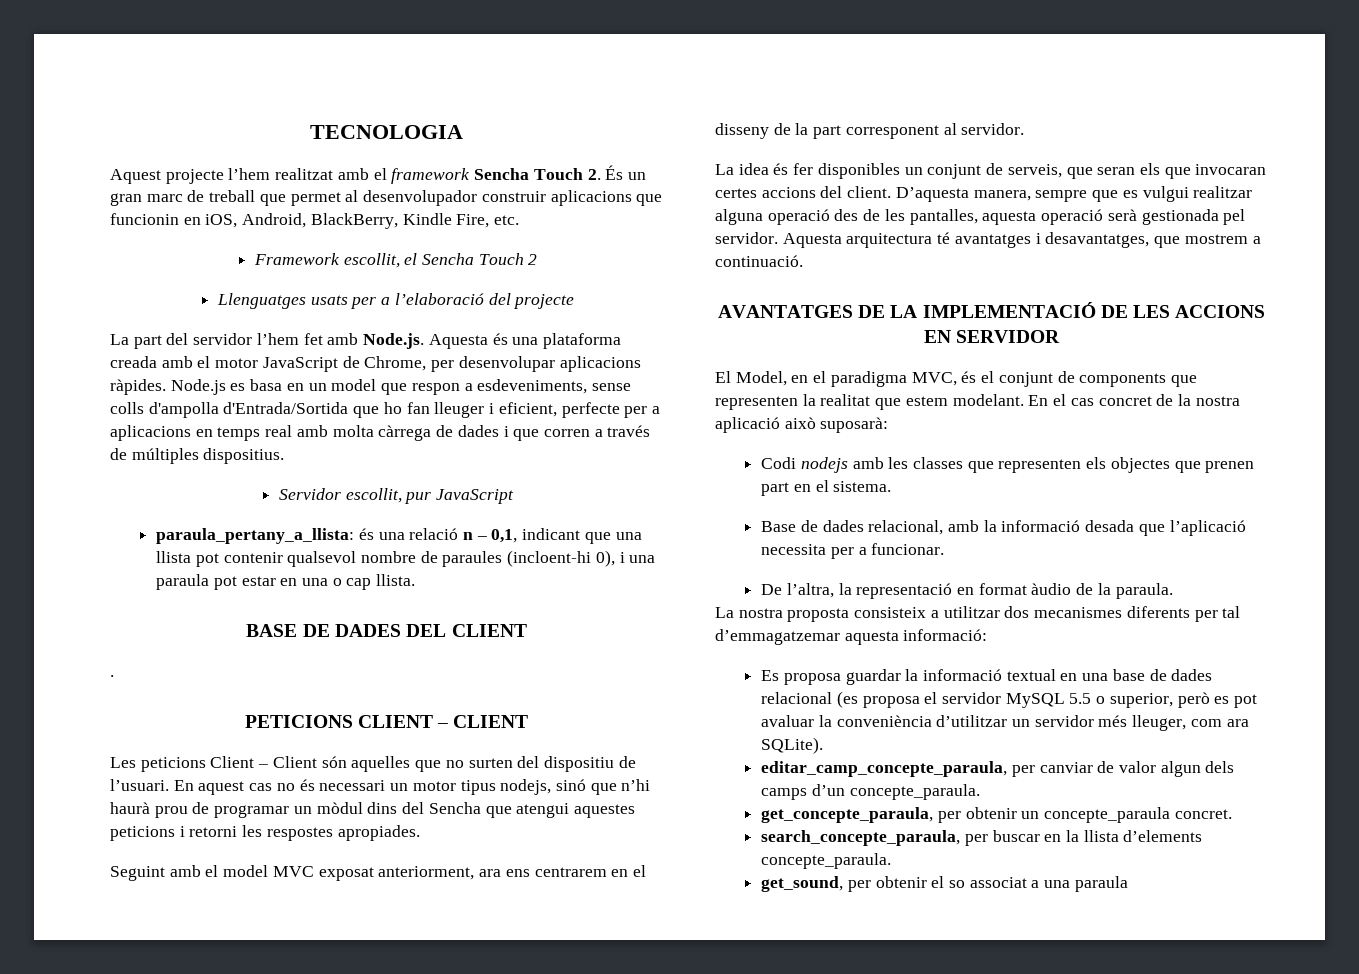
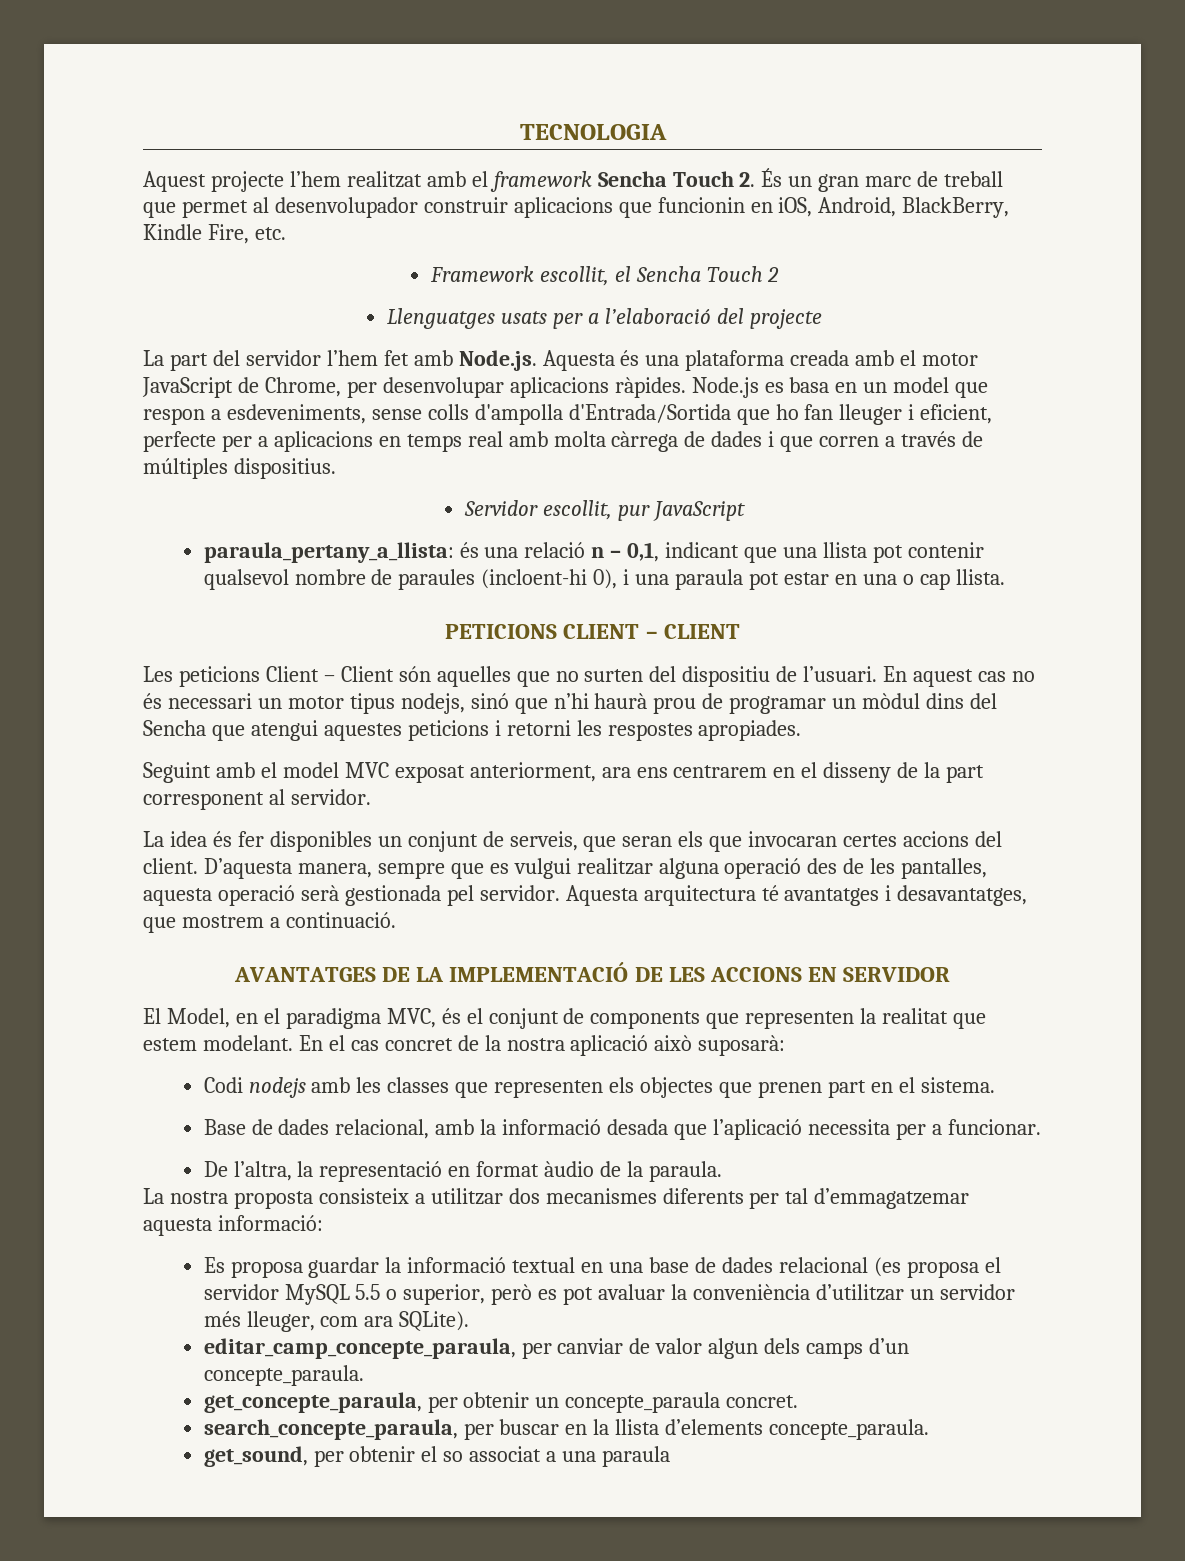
- BASE DE DADES DEL CLIENT
- .

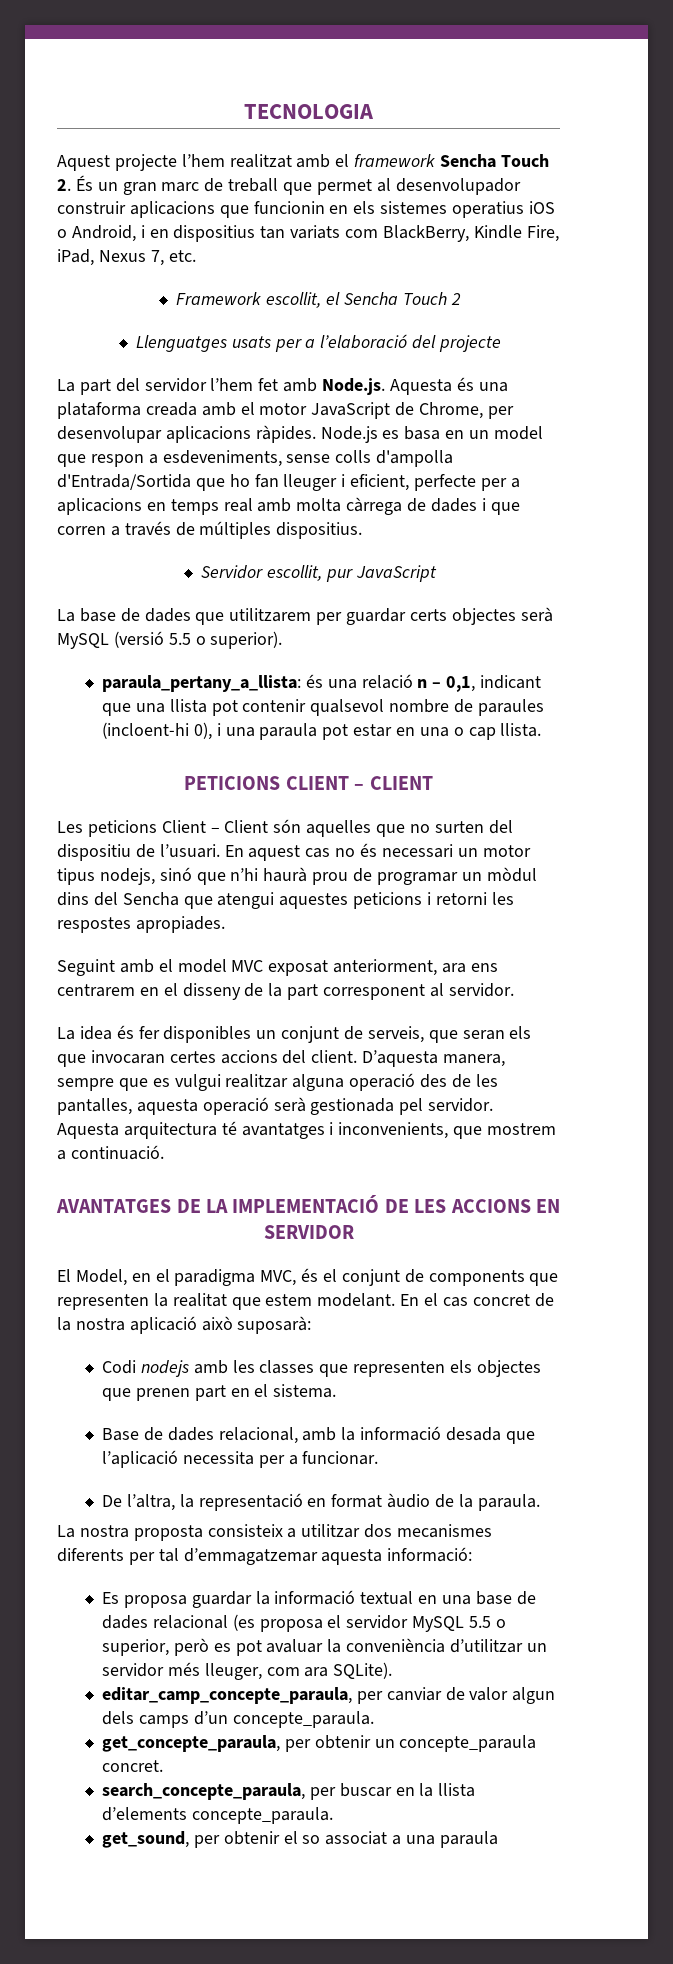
- Aquest projecte l’hem realitzat amb el framework Sencha Touch 2. És un gran marc de treball que permet al desenvolupador construir aplicacions que funcionin en iOS, Android, BlackBerry, Kindle Fire, etc.
+ Aquest projecte l’hem realitzat amb el framework Sencha Touch 2. És un gran marc de treball que permet al desenvolupador construir aplicacions que funcionin en els sistemes operatius iOS o Android, i en dispositius tan variats com BlackBerry, Kindle Fire, iPad, Nexus 7, etc.
+ La base de dades que utilitzarem per guardar certs objectes serà MySQL (versió 5.5 o superior).
- Aquesta arquitectura té avantatges i desavantatges, que mostrem a continuació.
+ Aquesta arquitectura té avantatges i inconvenients, que mostrem a continuació.

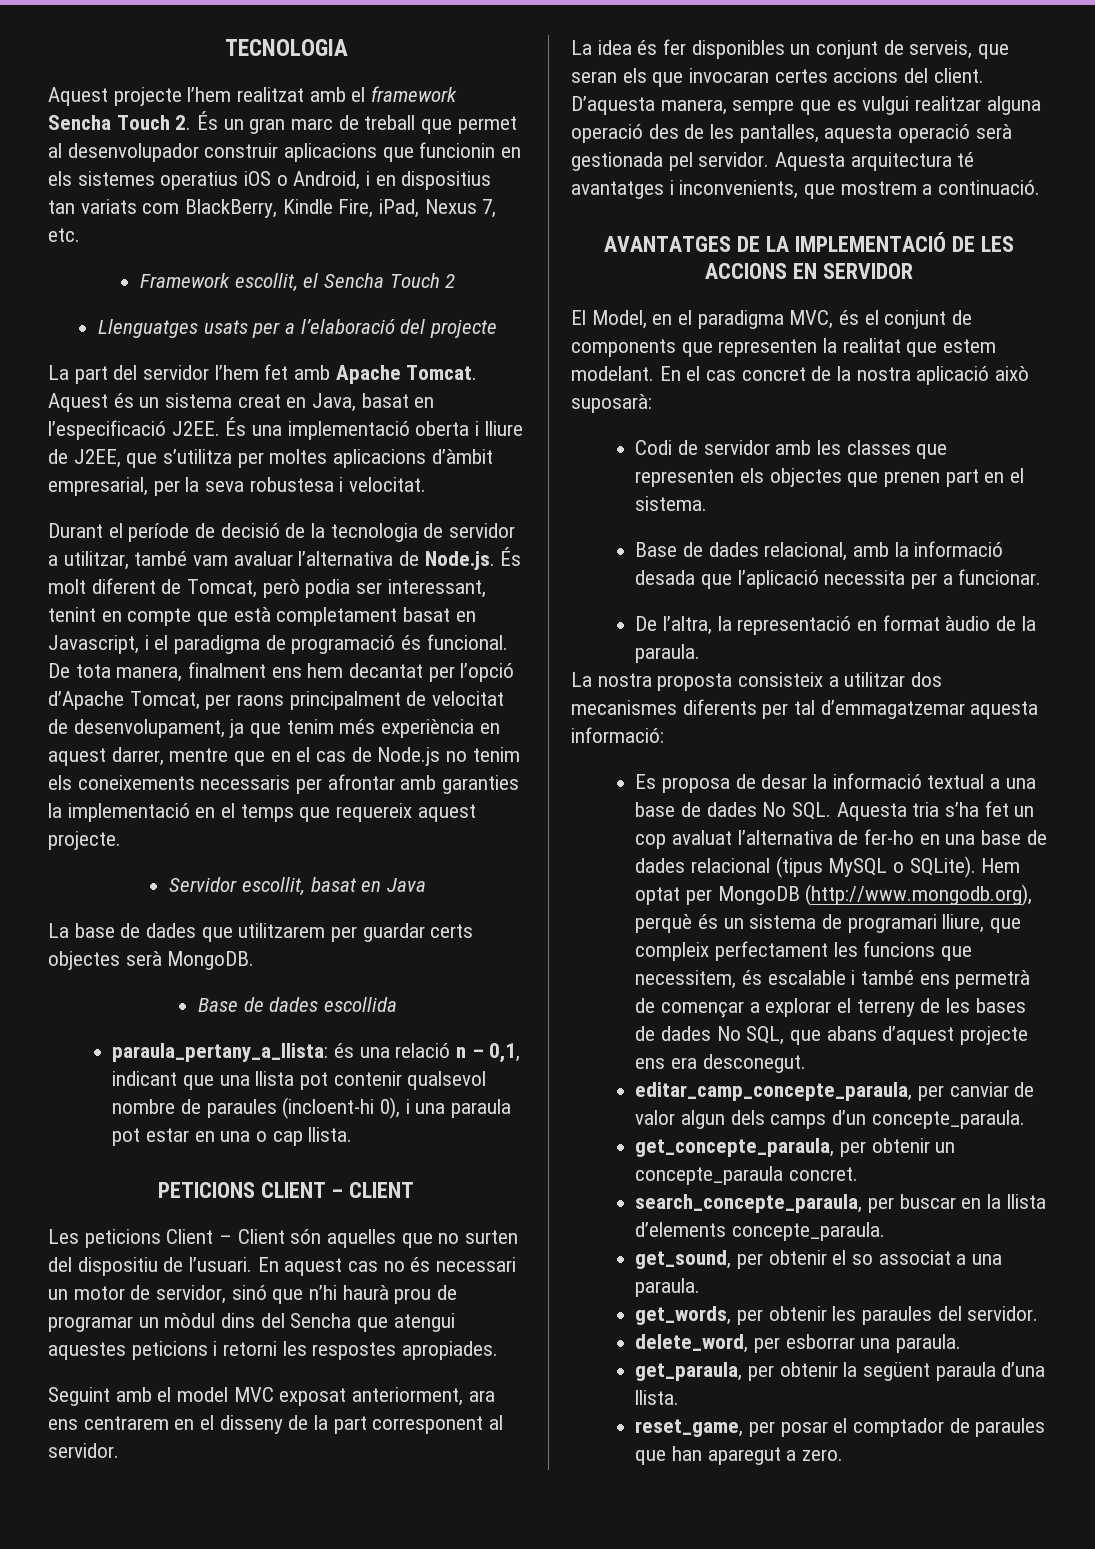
- La part del servidor l’hem fet amb Node.js. Aquesta és una plataforma creada amb el motor JavaScript de Chrome, per desenvolupar aplicacions ràpides. Node.js es basa en un model que respon a esdeveniments, sense colls d'ampolla d'Entrada/Sortida que ho fan lleuger i eficient, perfecte per a aplicacions en temps real amb molta càrrega de dades i que corren a través de múltiples dispositius.
+ La part del servidor l’hem fet amb Apache Tomcat. Aquest és un sistema creat en Java, basat en l’especificació J2EE. És una implementació oberta i lliure de J2EE, que s’utilitza per moltes aplicacions d’àmbit empresarial, per la seva robustesa i velocitat.
+ Durant el període de decisió de la tecnologia de servidor a utilitzar, també vam avaluar l’alternativa de Node.js. És molt diferent de Tomcat, però podia ser interessant, tenint en compte que està completament basat en Javascript, i el paradigma de programació és funcional. De tota manera, finalment ens hem decantat per l’opció d’Apache Tomcat, per raons principalment de velocitat de desenvolupament, ja que tenim més experiència en aquest darrer, mentre que en el cas de Node.js no tenim els coneixements necessaris per afrontar amb garanties la implementació en el temps que requereix aquest projecte.
- Servidor escollit, pur JavaScript
+ Servidor escollit, basat en Java
- La base de dades que utilitzarem per guardar certs objectes serà MySQL (versió 5.5 o superior).
+ La base de dades que utilitzarem per guardar certs objectes serà MongoDB.
+ Base de dades escollida
- En aquest cas no és necessari un motor tipus nodejs, sinó que n’hi haurà prou de programar un mòdul dins del Sencha que atengui aquestes peticions i retorni les respostes apropiades.
+ En aquest cas no és necessari un motor de servidor, sinó que n’hi haurà prou de programar un mòdul dins del Sencha que atengui aquestes peticions i retorni les respostes apropiades.
- Codi nodejs amb les classes que representen els objectes que prenen part en el sistema.
+ Codi de servidor amb les classes que representen els objectes que prenen part en el sistema.
- Es proposa guardar la informació textual en una base de dades relacional (es proposa el servidor MySQL 5.5 o superior, però es pot avaluar la conveniència d’utilitzar un servidor més lleuger, com ara SQLite).
+ Es proposa de desar la informació textual a una base de dades No SQL. Aquesta tria s’ha fet un cop avaluat l’alternativa de fer-ho en una base de dades relacional (tipus MySQL o SQLite). Hem optat per MongoDB (http://www.mongodb.org), perquè és un sistema de programari lliure, que compleix perfectament les funcions que necessitem, és escalable i també ens permetrà de començar a explorar el terreny de les bases de dades No SQL, que abans d’aquest projecte ens era desconegut.
- get_sound, per obtenir el so associat a una paraula
+ get_sound, per obtenir el so associat a una paraula.
+ get_words, per obtenir les paraules del servidor.
+ delete_word, per esborrar una paraula.
+ get_paraula, per obtenir la següent paraula d’una llista.
+ reset_game, per posar el comptador de paraules que han aparegut a zero.

